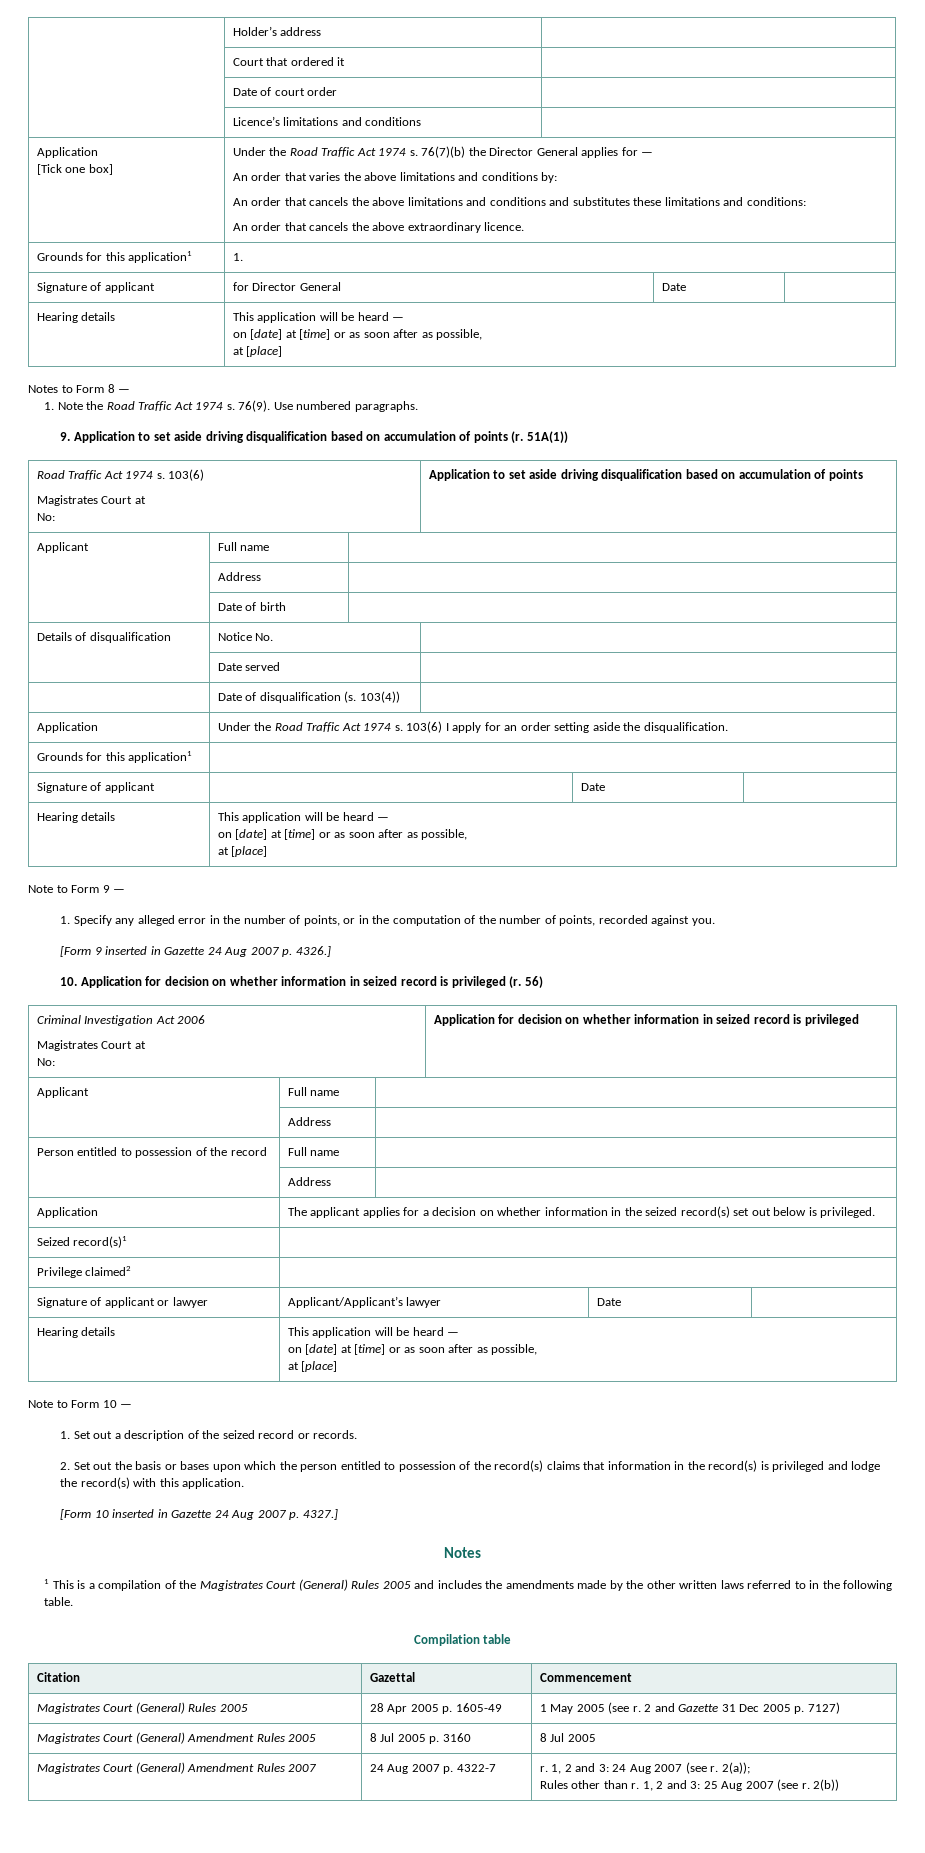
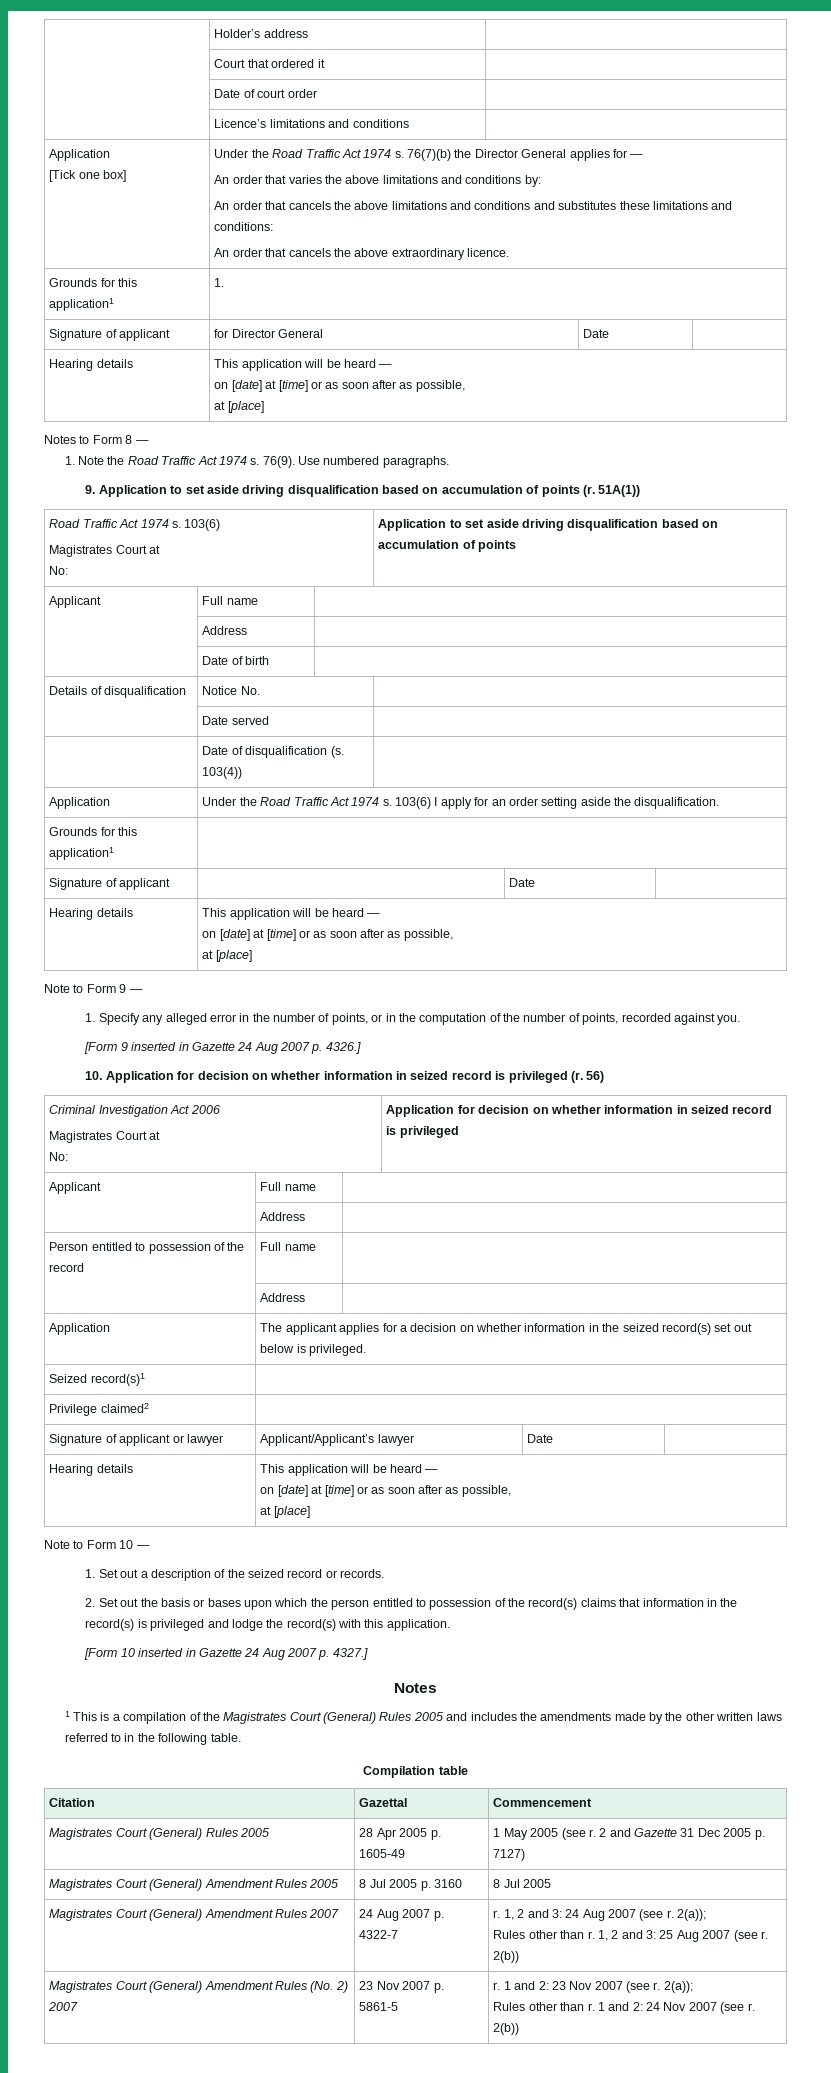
+ Magistrates Court (General) Amendment Rules (No. 2) 2007 | 23 Nov 2007 p. 5861-5 | r. 1 and 2: 23 Nov 2007 (see r. 2(a));
+ Rules other than r. 1 and 2: 24 Nov 2007 (see r. 2(b))

